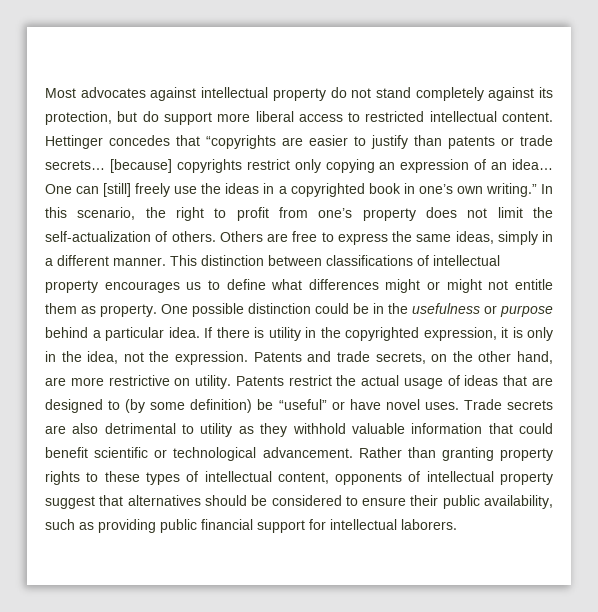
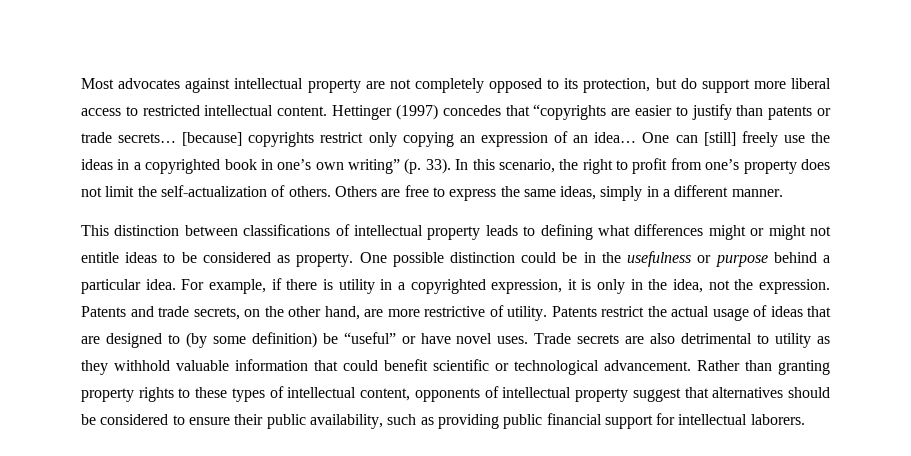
- Most advocates against intellectual property do not stand completely against its protection, but do support more liberal access to restricted intellectual content.
+ Most advocates against intellectual property are not completely opposed to its protection, but do support more liberal access to restricted intellectual content.
- Hettinger concedes that “copyrights are easier to justify than patents or trade secrets…
+ Hettinger (1997) concedes that “copyrights are easier to justify than patents or trade secrets…
- One can [still] freely use the ideas in a copyrighted book in one’s own writing.”
+ One can [still] freely use the ideas in a copyrighted book in one’s own writing” (p. 33).
- Others are free to express the same ideas, simply in a different manner. This distinction between classifications of intellectual property encourages us to define what differences might or might not entitle them as property.
+ Others are free to express the same ideas, simply in a different manner.
+ This distinction between classifications of intellectual property leads to defining what differences might or might not entitle ideas to be considered as property.
- If there is utility in the copyrighted expression, it is only in the idea, not the expression.
+ For example, if there is utility in a copyrighted expression, it is only in the idea, not the expression.
- Patents and trade secrets, on the other hand, are more restrictive on utility.
+ Patents and trade secrets, on the other hand, are more restrictive of utility.

